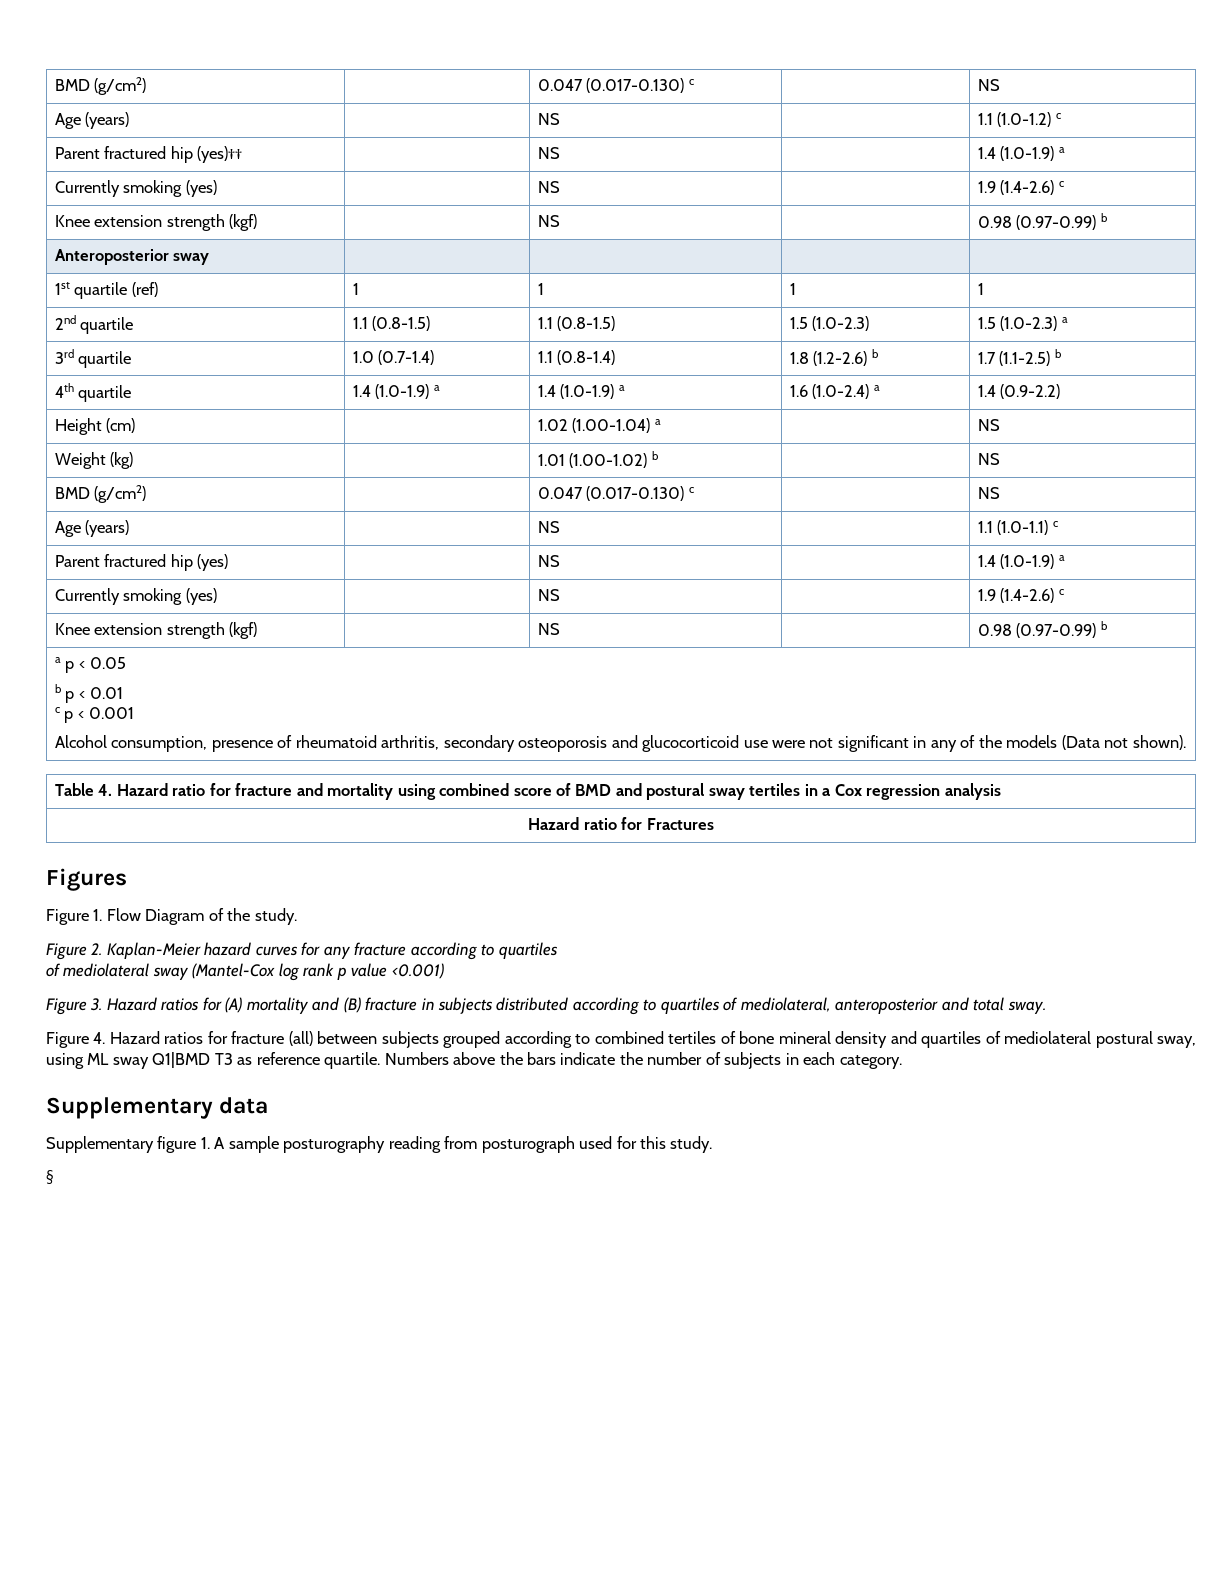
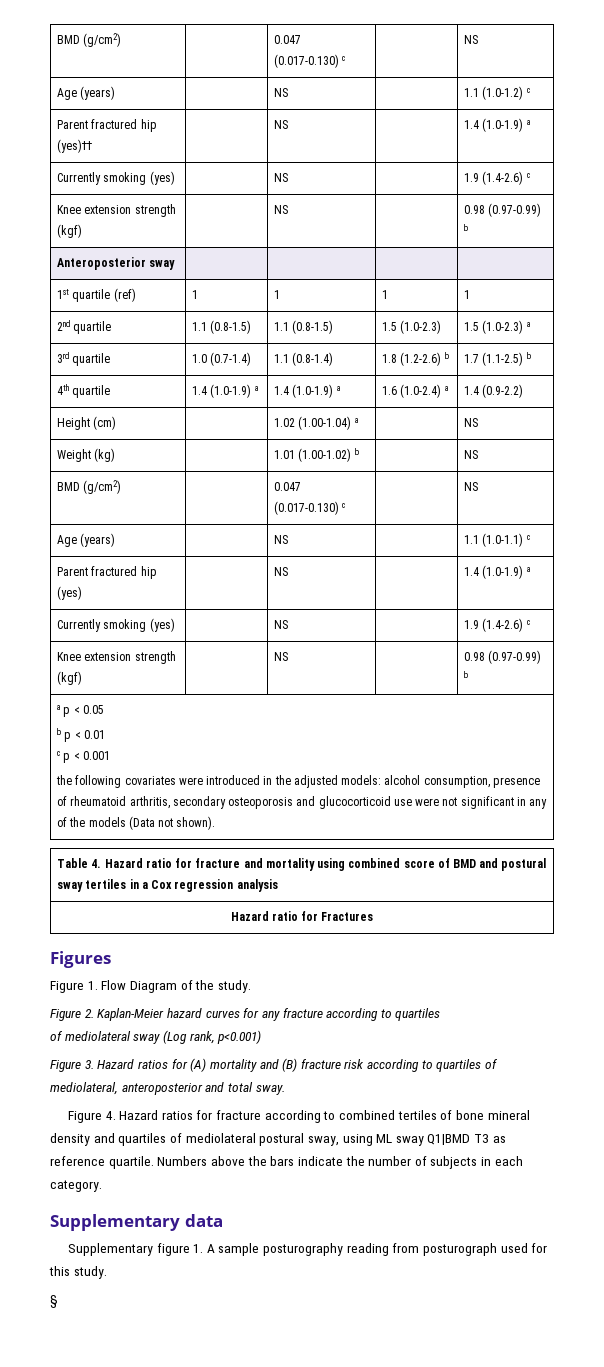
- Alcohol consumption, presence of rheumatoid arthritis, secondary osteoporosis and glucocorticoid use were not significant in any of the models (Data not shown).
+ the following covariates were introduced in the adjusted models: alcohol consumption, presence of rheumatoid arthritis, secondary osteoporosis and glucocorticoid use were not significant in any of the models (Data not shown).
- of mediolateral sway (Mantel-Cox log rank p value <0.001)
+ of mediolateral sway (Log rank, p<0.001)
- Figure 3. Hazard ratios for (A) mortality and (B) fracture in subjects distributed according to quartiles of mediolateral, anteroposterior and total sway.
+ Figure 3. Hazard ratios for (A) mortality and (B) fracture risk according to quartiles of mediolateral, anteroposterior and total sway.
- Figure 4. Hazard ratios for fracture (all) between subjects grouped according to combined tertiles of bone mineral density and quartiles of mediolateral postural sway, using ML sway Q1|BMD T3 as reference quartile.
+ Figure 4. Hazard ratios for fracture according to combined tertiles of bone mineral density and quartiles of mediolateral postural sway, using ML sway Q1|BMD T3 as reference quartile.

